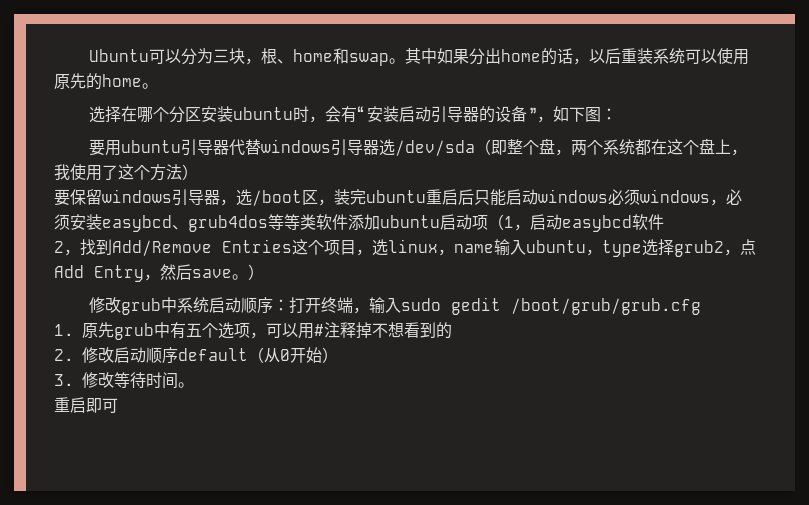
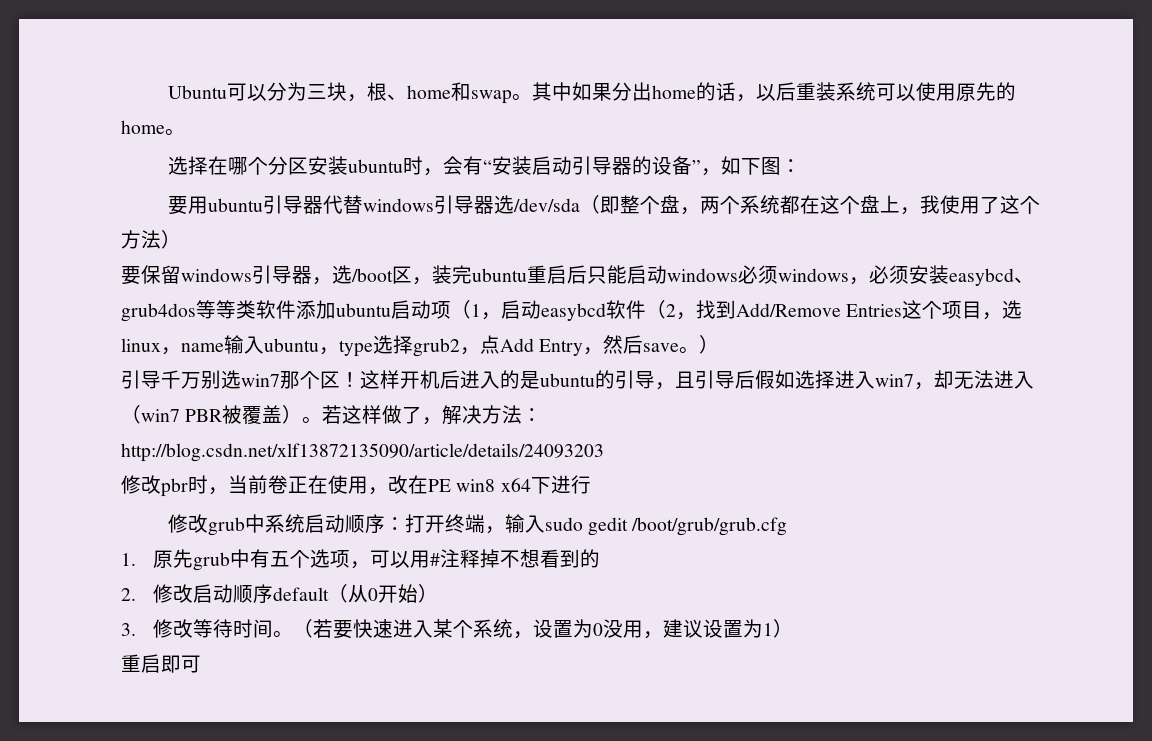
- 要保留windows引导器，选/boot区，装完ubuntu重启后只能启动windows必须windows，必须安装easybcd、grub4dos等等类软件添加ubuntu启动项（1，启动easybcd软件
- 2，找到Add/Remove Entries这个项目，选linux，name输入ubuntu，type选择grub2，点Add Entry，然后save。）
+ 要保留windows引导器，选/boot区，装完ubuntu重启后只能启动windows必须windows，必须安装easybcd、grub4dos等等类软件添加ubuntu启动项（1，启动easybcd软件（2，找到Add/Remove Entries这个项目，选linux，name输入ubuntu，type选择grub2，点Add Entry，然后save。）
+ 引导千万别选win7那个区！这样开机后进入的是ubuntu的引导，且引导后假如选择进入win7，却无法进入（win7 PBR被覆盖）。若这样做了，解决方法：
+ http://blog.csdn.net/xlf13872135090/article/details/24093203
+ 修改pbr时，当前卷正在使用，改在PE win8 x64下进行
+ （若要快速进入某个系统，设置为0没用，建议设置为1）

